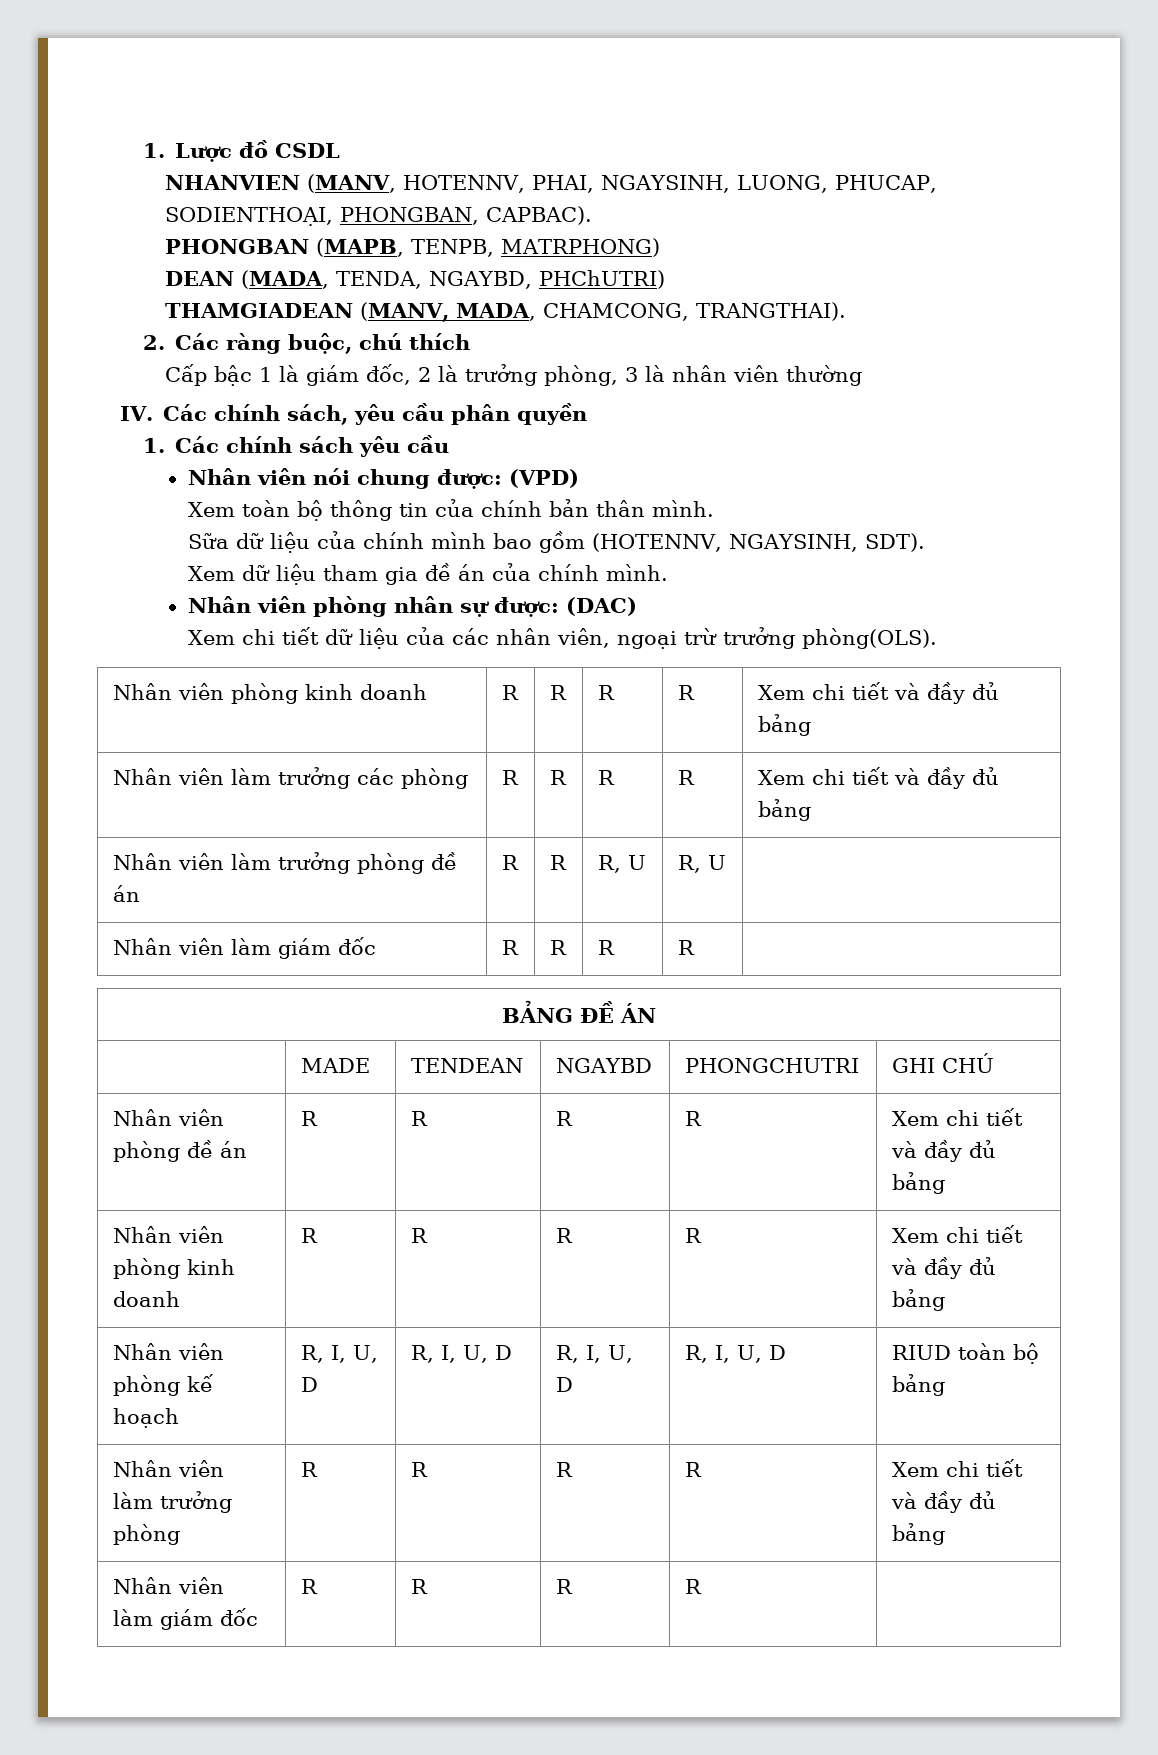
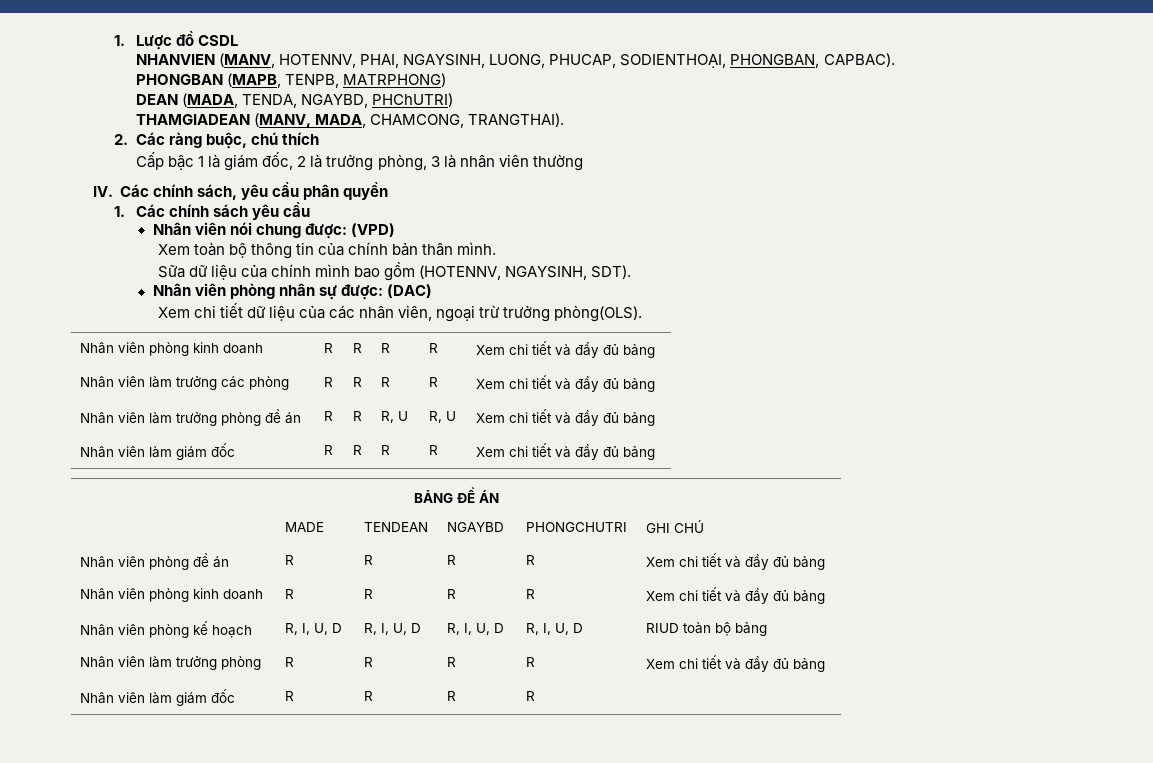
- Xem dữ liệu tham gia đề án của chính mình.
- Nhân viên làm trưởng phòng đề án | R | R | R, U | R, U |
- Nhân viên làm giám đốc | R | R | R | R |
+ Nhân viên làm trưởng phòng đề án | R | R | R, U | R, U | Xem chi tiết và đầy đủ bảng
+ Nhân viên làm giám đốc | R | R | R | R | Xem chi tiết và đầy đủ bảng

